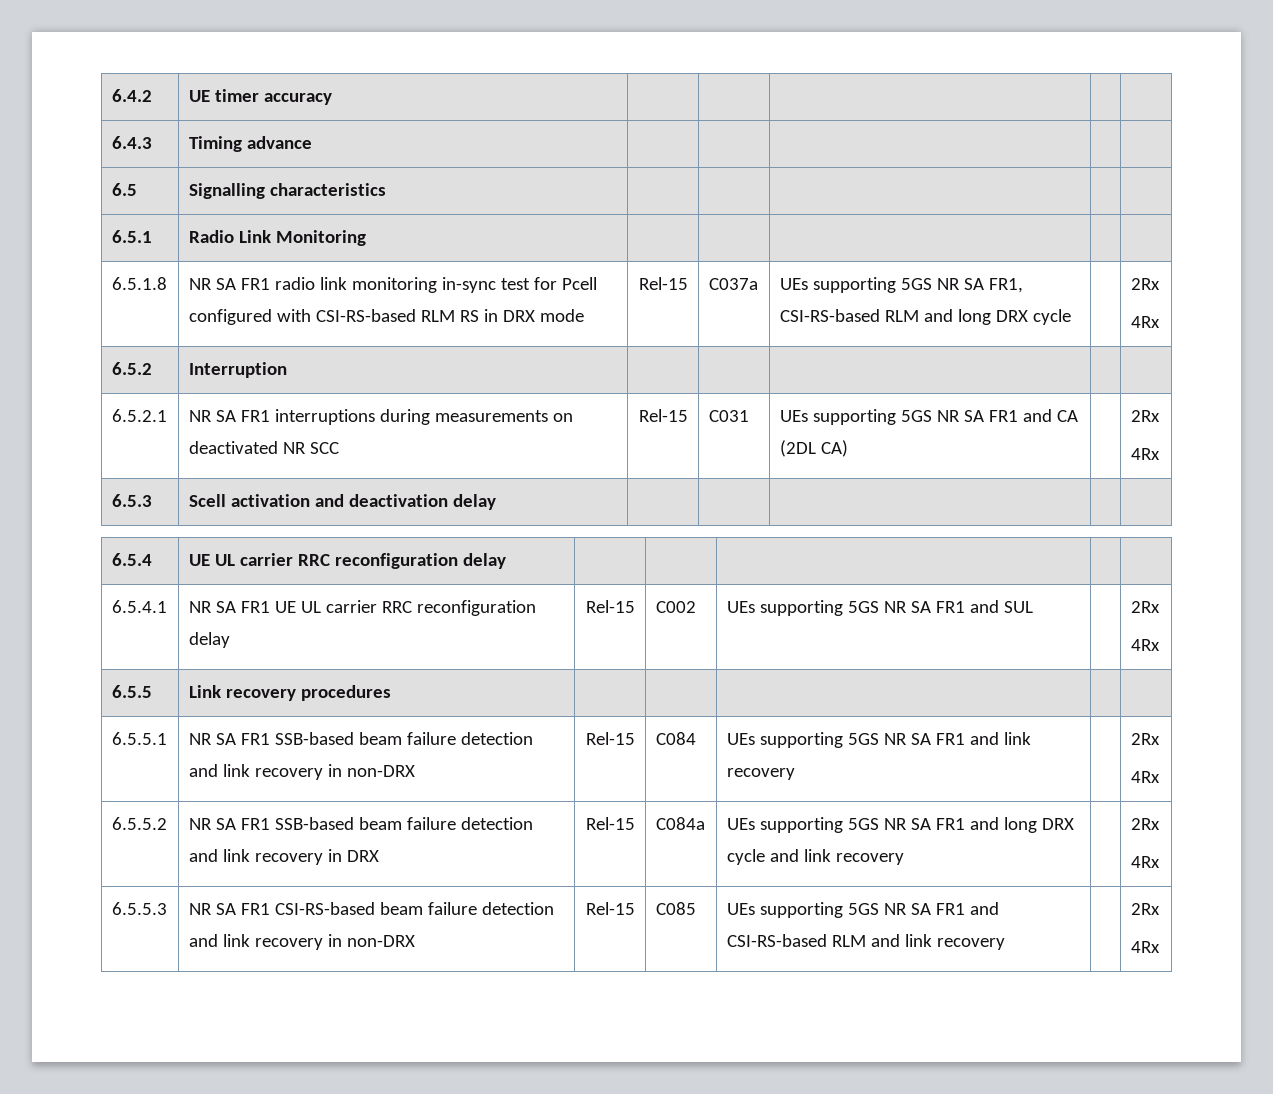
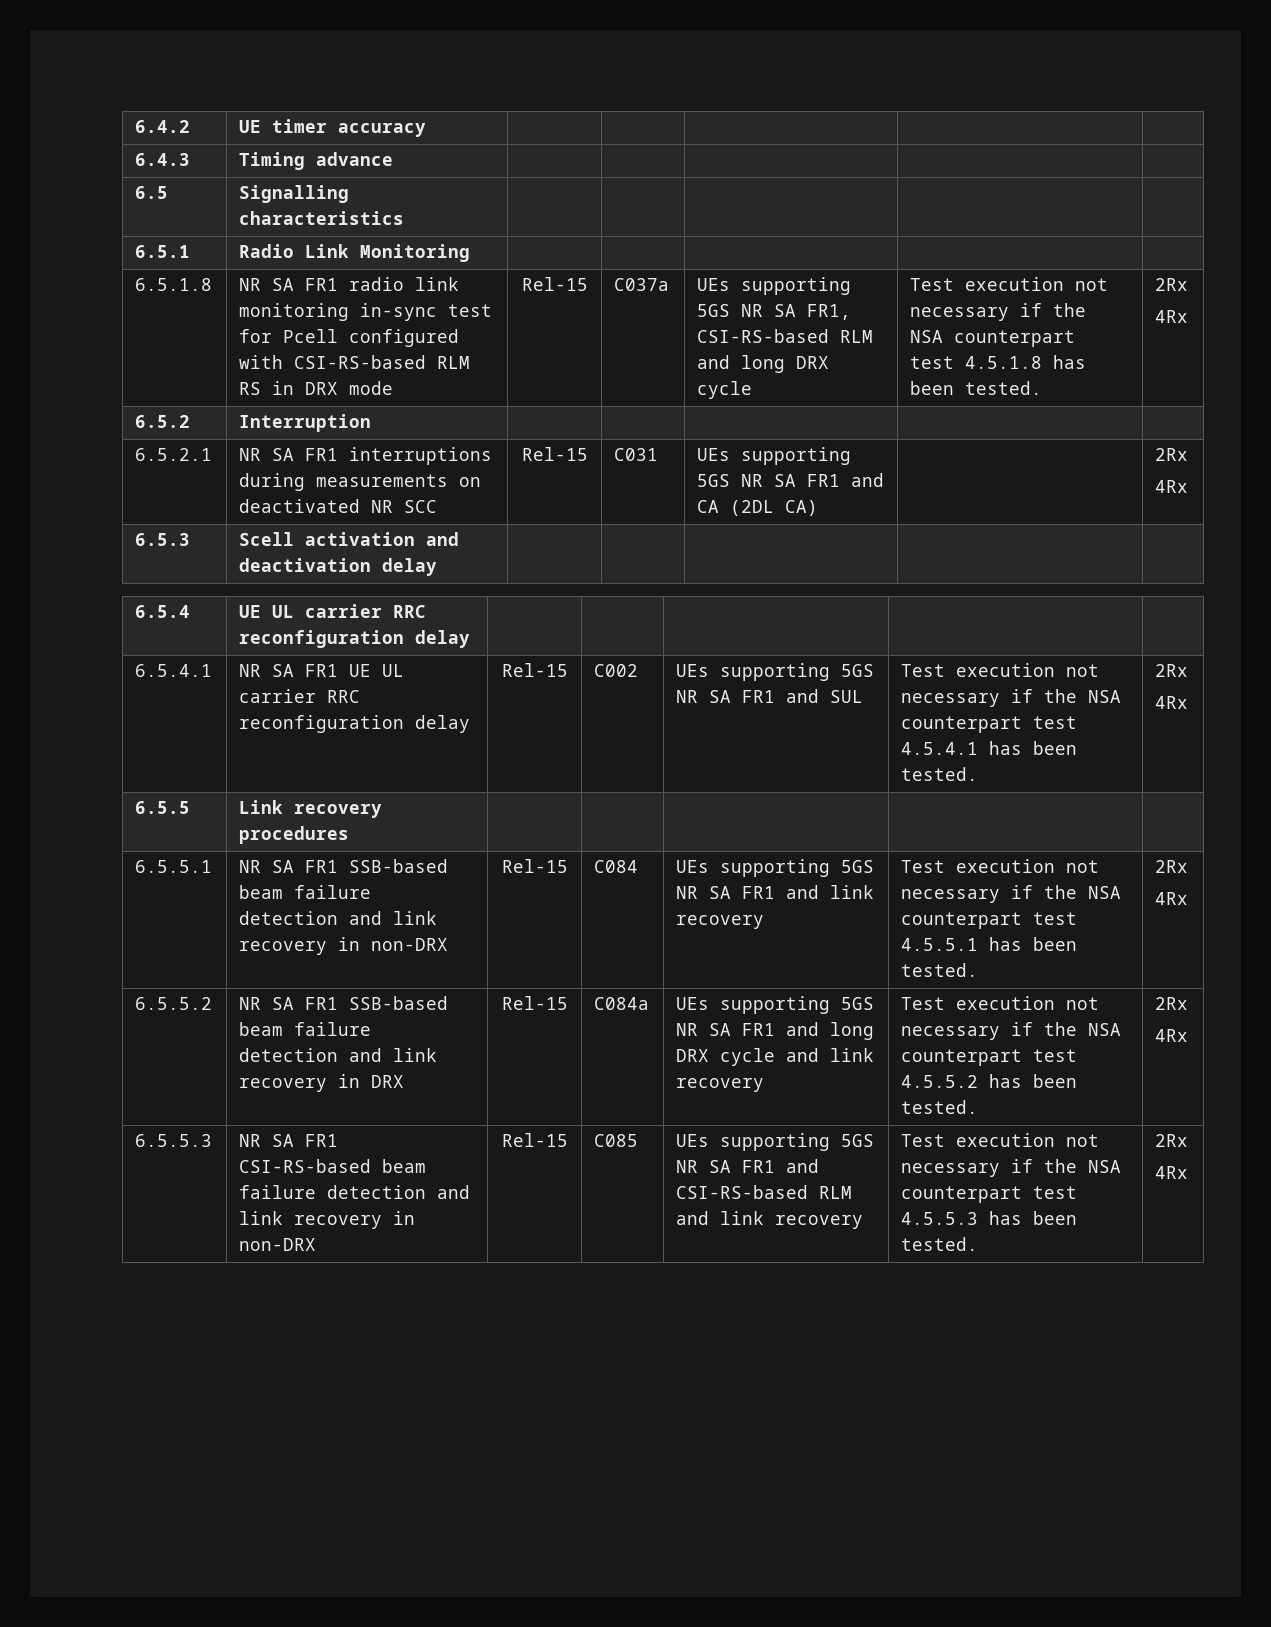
+ Test execution not necessary if the NSA counterpart test 4.5.1.8 has been tested.
- 6.5.4.1 | NR SA FR1 UE UL carrier RRC reconfiguration delay | Rel-15 | C002 | UEs supporting 5GS NR SA FR1 and SUL | | 2Rx
+ 6.5.4.1 | NR SA FR1 UE UL carrier RRC reconfiguration delay | Rel-15 | C002 | UEs supporting 5GS NR SA FR1 and SUL | Test execution not necessary if the NSA counterpart test 4.5.4.1 has been tested. | 2Rx
- 6.5.5.1 | NR SA FR1 SSB-based beam failure detection and link recovery in non-DRX | Rel-15 | C084 | UEs supporting 5GS NR SA FR1 and link recovery | | 2Rx
+ 6.5.5.1 | NR SA FR1 SSB-based beam failure detection and link recovery in non-DRX | Rel-15 | C084 | UEs supporting 5GS NR SA FR1 and link recovery | Test execution not necessary if the NSA counterpart test 4.5.5.1 has been tested. | 2Rx
+ Test execution not necessary if the NSA counterpart test 4.5.5.2 has been tested.
+ Test execution not necessary if the NSA counterpart test 4.5.5.3 has been tested.

